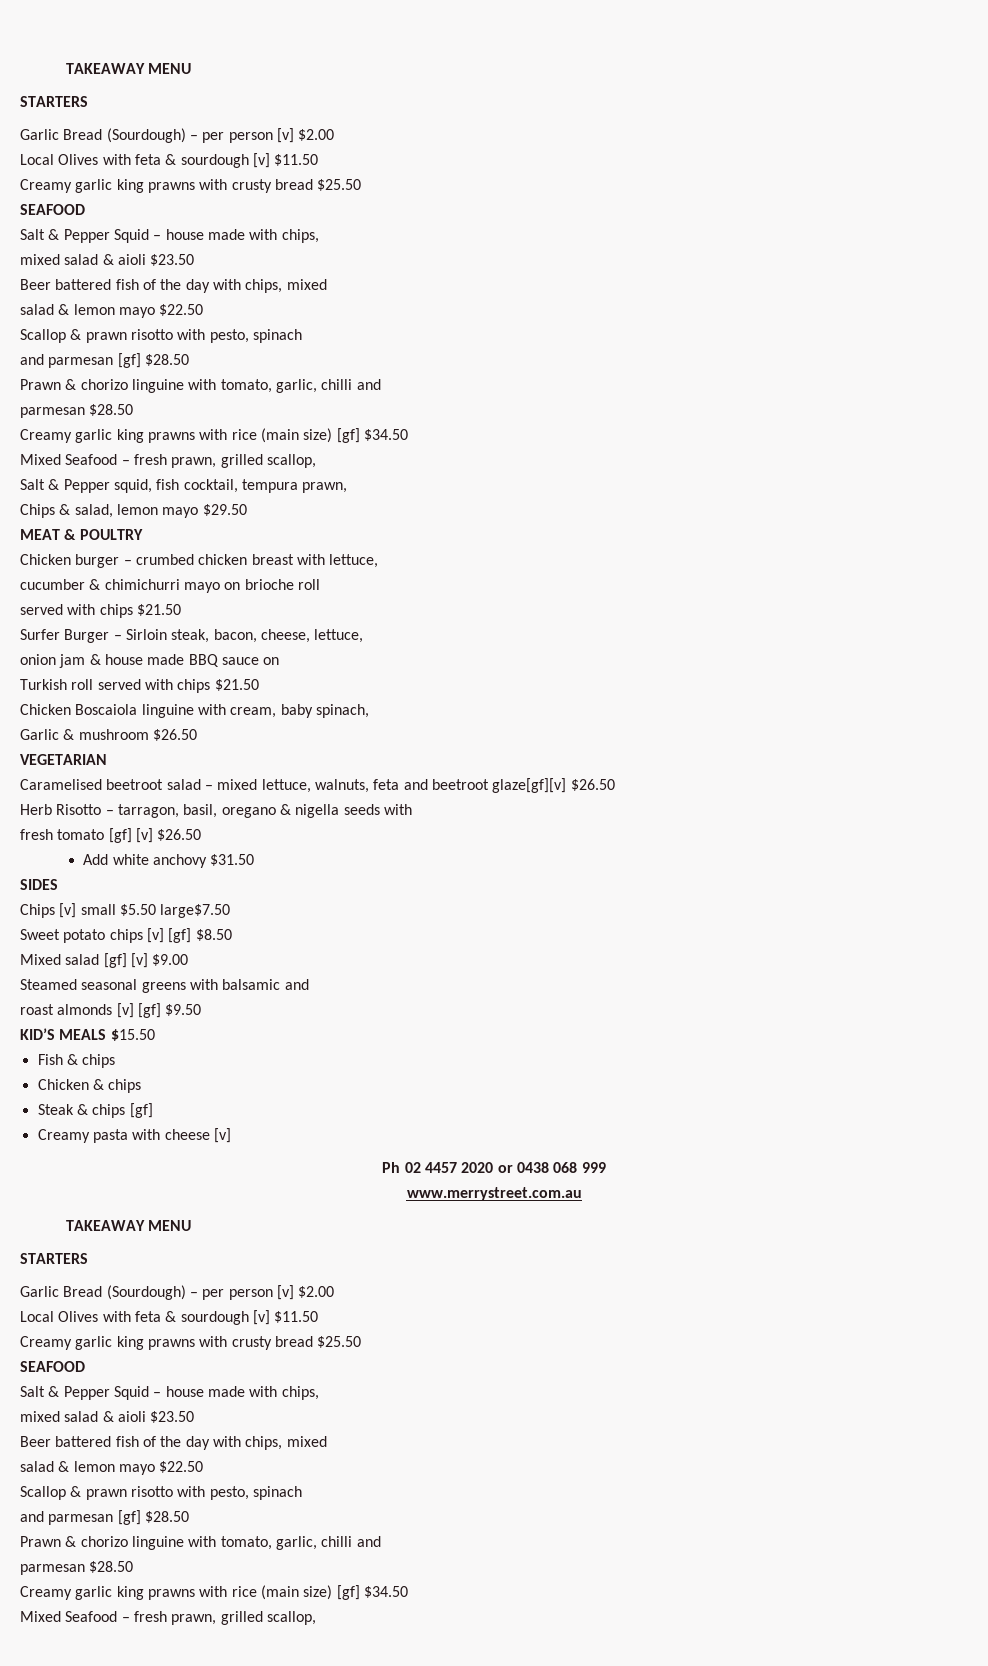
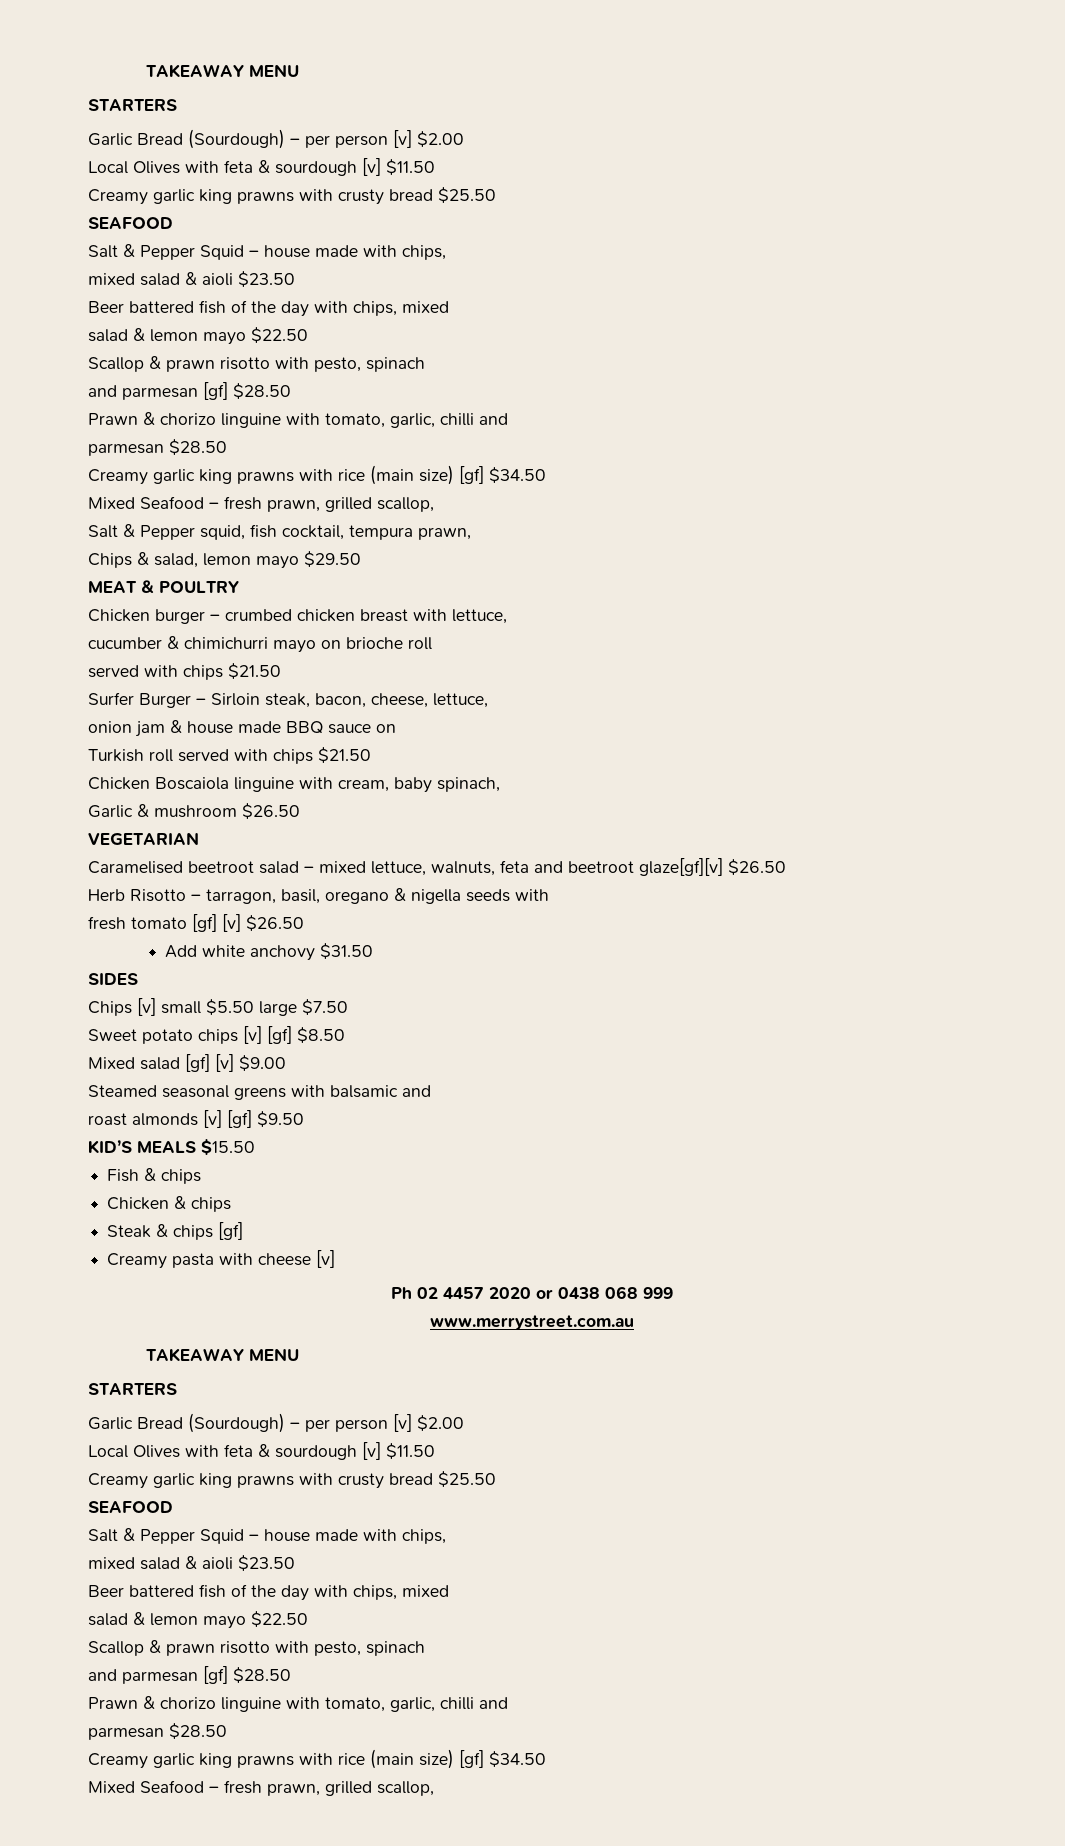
- Chips [v] small $5.50 large$7.50
+ Chips [v] small $5.50 large $7.50

